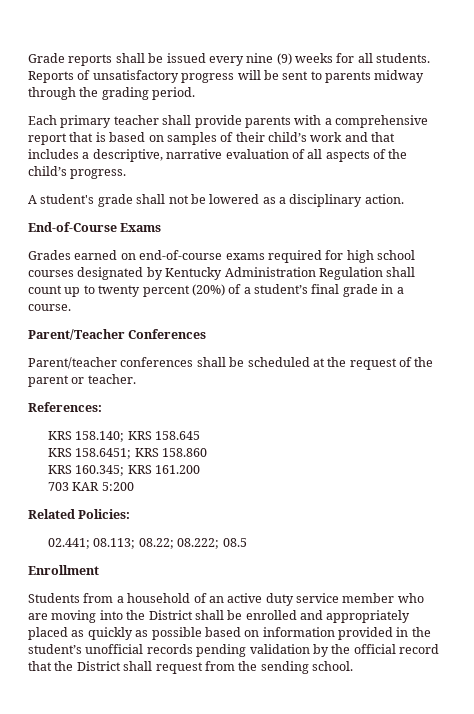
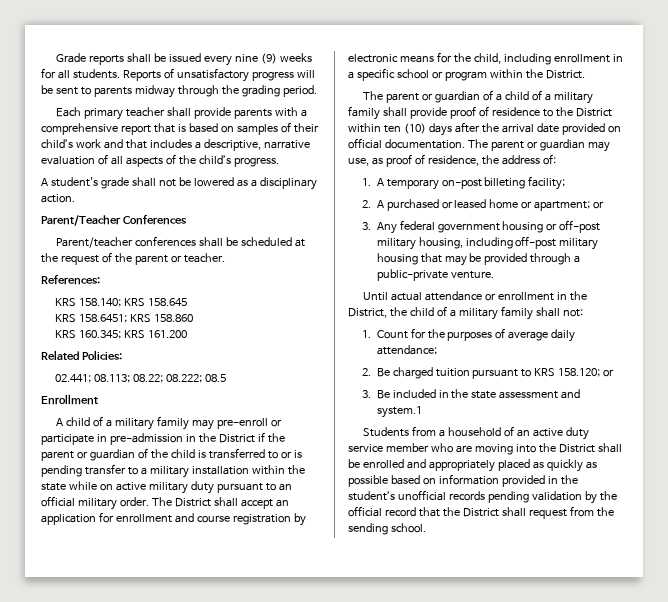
- End-of-Course Exams
- Grades earned on end-of-course exams required for high school courses designated by Kentucky Administration Regulation shall count up to twenty percent (20%) of a student’s final grade in a course.
- 703 KAR 5:200
+ A child of a military family may pre-enroll or participate in pre-admission in the District if the parent or guardian of the child is transferred to or is pending transfer to a military installation within the state while on active military duty pursuant to an official military order. The District shall accept an application for enrollment and course registration by electronic means for the child, including enrollment in a specific school or program within the District.
+ The parent or guardian of a child of a military family shall provide proof of residence to the District within ten (10) days after the arrival date provided on official documentation. The parent or guardian may use, as proof of residence, the address of:
+ 1. A temporary on-post billeting facility;
+ 2. A purchased or leased home or apartment; or
+ 3. Any federal government housing or off-post military housing, including off-post military housing that may be provided through a public-private venture.
+ Until actual attendance or enrollment in the District, the child of a military family shall not:
+ 1. Count for the purposes of average daily attendance;
+ 2. Be charged tuition pursuant to KRS 158.120; or
+ 3. Be included in the state assessment and system.1

